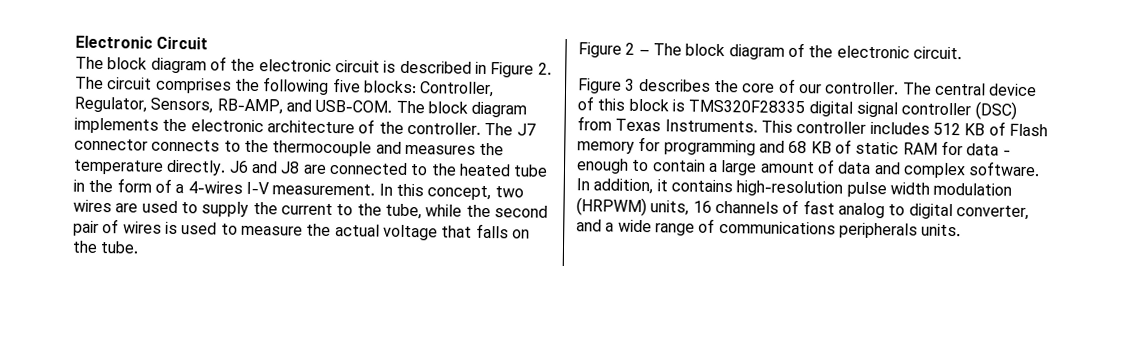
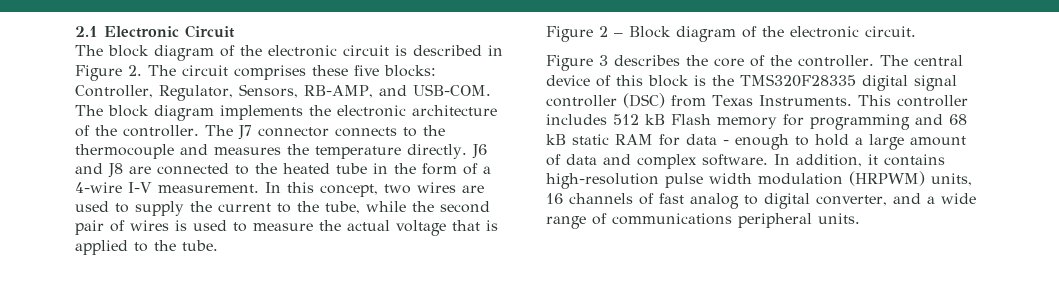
- Electronic Circuit
+ 2.1 Electronic Circuit
- The block diagram of the electronic circuit is described in Figure 2. The circuit comprises the following five blocks: Controller, Regulator, Sensors, RB-AMP, and USB-COM.
+ The block diagram of the electronic circuit is described in Figure 2. The circuit comprises these five blocks: Controller, Regulator, Sensors, RB-AMP, and USB-COM.
- J6 and J8 are connected to the heated tube in the form of a 4-wires I-V measurement.
+ J6 and J8 are connected to the heated tube in the form of a 4-wire I-V measurement.
- In this concept, two wires are used to supply the current to the tube, while the second pair of wires is used to measure the actual voltage that falls on the tube.
+ In this concept, two wires are used to supply the current to the tube, while the second pair of wires is used to measure the actual voltage that is applied to the tube.
- Figure 2 – The block diagram of the electronic circuit.
+ Figure 2 – Block diagram of the electronic circuit.
- Figure 3 describes the core of our controller.
+ Figure 3 describes the core of the controller.
- The central device of this block is TMS320F28335 digital signal controller (DSC) from Texas Instruments.
+ The central device of this block is the TMS320F28335 digital signal controller (DSC) from Texas Instruments.
- This controller includes 512 KB of Flash memory for programming and 68 KB of static RAM for data - enough to contain a large amount of data and complex software.
+ This controller includes 512 kB Flash memory for programming and 68 kB static RAM for data - enough to hold a large amount of data and complex software.
- In addition, it contains high-resolution pulse width modulation (HRPWM) units, 16 channels of fast analog to digital converter, and a wide range of communications peripherals units.
+ In addition, it contains high-resolution pulse width modulation (HRPWM) units, 16 channels of fast analog to digital converter, and a wide range of communications peripheral units.

